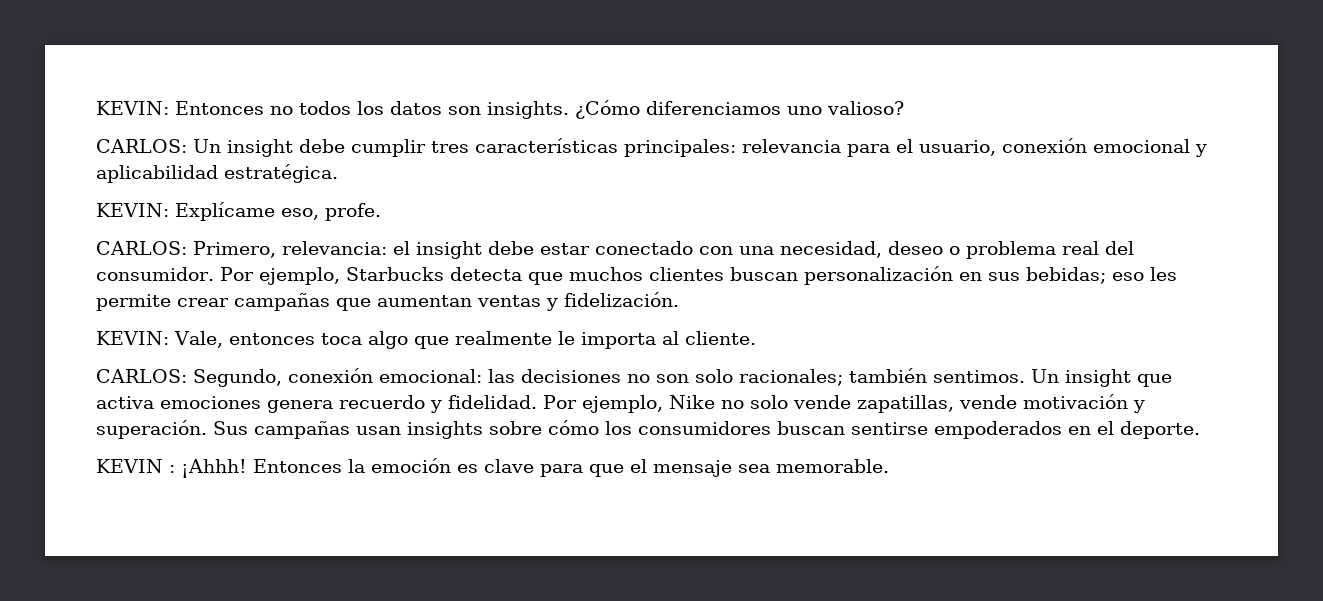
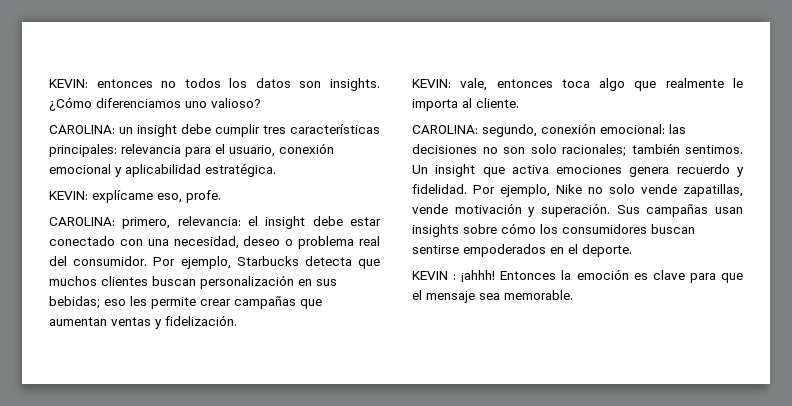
- KEVIN: Entonces no todos los datos son insights.
+ KEVIN: entonces no todos los datos son insights.
- CARLOS: Un insight debe cumplir tres características principales: relevancia para el usuario, conexión emocional y aplicabilidad estratégica.
+ CAROLINA: un insight debe cumplir tres características principales: relevancia para el usuario, conexión emocional y aplicabilidad estratégica.
- KEVIN: Explícame eso, profe.
+ KEVIN: explícame eso, profe.
- CARLOS: Primero, relevancia: el insight debe estar conectado con una necesidad, deseo o problema real del consumidor.
+ CAROLINA: primero, relevancia: el insight debe estar conectado con una necesidad, deseo o problema real del consumidor.
- KEVIN: Vale, entonces toca algo que realmente le importa al cliente.
+ KEVIN: vale, entonces toca algo que realmente le importa al cliente.
- CARLOS: Segundo, conexión emocional: las decisiones no son solo racionales; también sentimos.
+ CAROLINA: segundo, conexión emocional: las decisiones no son solo racionales; también sentimos.
- KEVIN : ¡Ahhh!
+ KEVIN : ¡ahhh!

